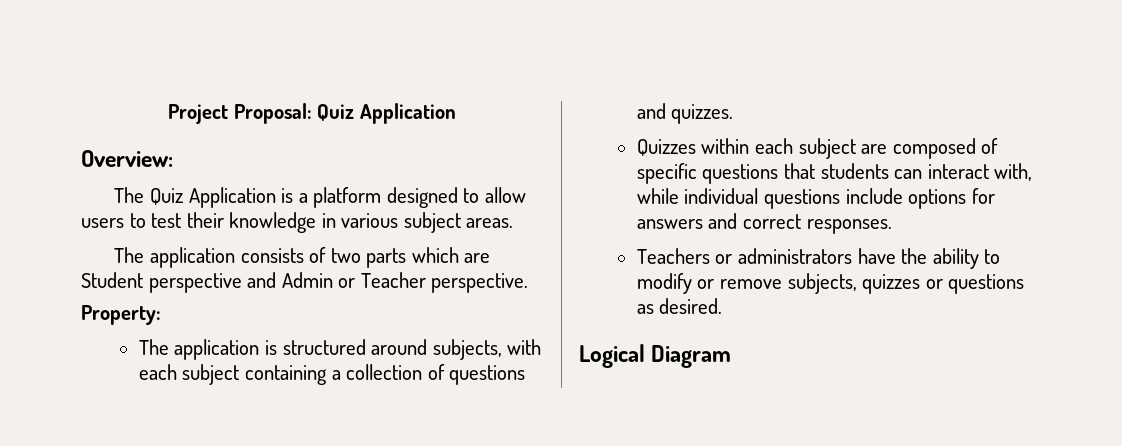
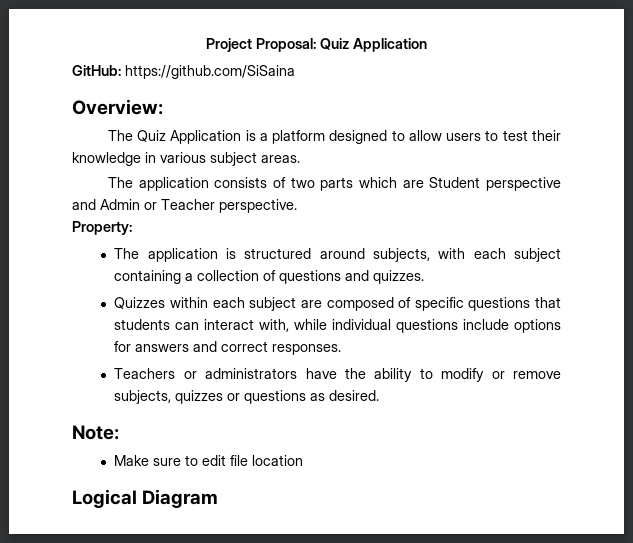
+ GitHub: https://github.com/SiSaina
+ Note:
+ Make sure to edit file location

